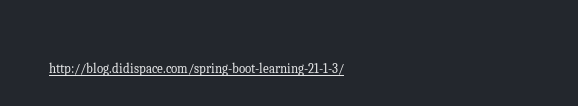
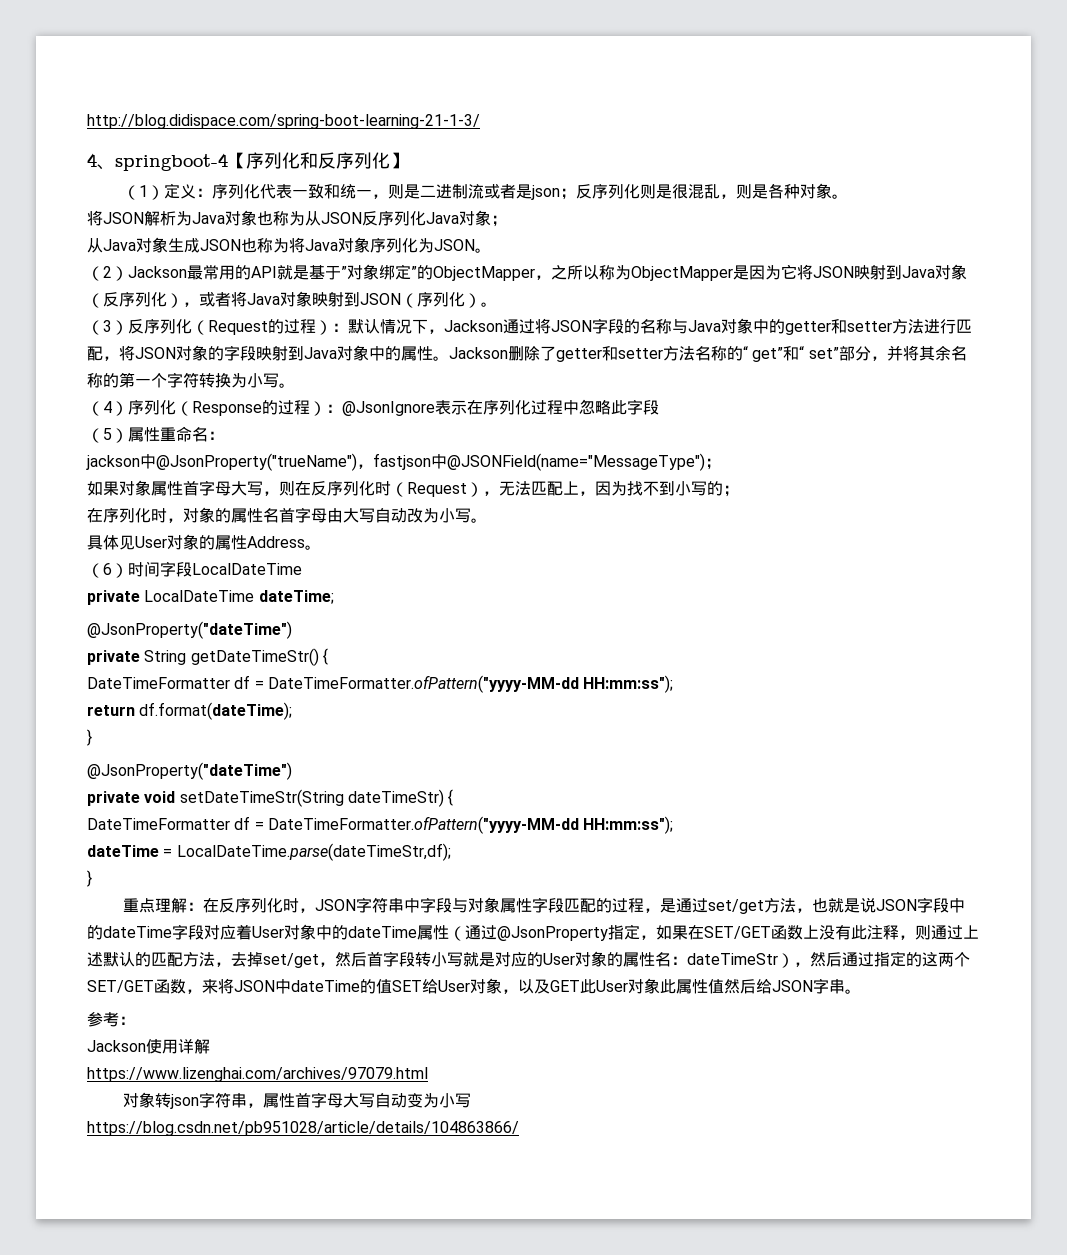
+ 4、springboot-4【序列化和反序列化】
+ （1）定义：序列化代表一致和统一，则是二进制流或者是json；反序列化则是很混乱，则是各种对象。
+ 将JSON解析为Java对象也称为从JSON反序列化Java对象；
+ 从Java对象生成JSON也称为将Java对象序列化为JSON。
+ （2）Jackson最常用的API就是基于”对象绑定”的ObjectMapper，之所以称为ObjectMapper是因为它将JSON映射到Java对象（反序列化），或者将Java对象映射到JSON（序列化）。
+ （3）反序列化（Request的过程）：默认情况下，Jackson通过将JSON字段的名称与Java对象中的getter和setter方法进行匹配，将JSON对象的字段映射到Java对象中的属性。Jackson删除了getter和setter方法名称的“ get”和“ set”部分，并将其余名称的第一个字符转换为小写。
+ （4）序列化（Response的过程）：@JsonIgnore表示在序列化过程中忽略此字段
+ （5）属性重命名：
+ jackson中@JsonProperty("trueName")，fastjson中@JSONField(name="MessageType")；
+ 如果对象属性首字母大写，则在反序列化时（Request），无法匹配上，因为找不到小写的；
+ 在序列化时，对象的属性名首字母由大写自动改为小写。
+ 具体见User对象的属性Address。
+ （6）时间字段LocalDateTime
+ private LocalDateTime dateTime;
+ @JsonProperty("dateTime")
+ private String getDateTimeStr() {
+ DateTimeFormatter df = DateTimeFormatter.ofPattern("yyyy-MM-dd HH:mm:ss");
+ return df.format(dateTime);
+ }
+ @JsonProperty("dateTime")
+ private void setDateTimeStr(String dateTimeStr) {
+ DateTimeFormatter df = DateTimeFormatter.ofPattern("yyyy-MM-dd HH:mm:ss");
+ dateTime = LocalDateTime.parse(dateTimeStr,df);
+ }
+ 重点理解：在反序列化时，JSON字符串中字段与对象属性字段匹配的过程，是通过set/get方法，也就是说JSON字段中的dateTime字段对应着User对象中的dateTime属性（通过@JsonProperty指定，如果在SET/GET函数上没有此注释，则通过上述默认的匹配方法，去掉set/get，然后首字段转小写就是对应的User对象的属性名：dateTimeStr），然后通过指定的这两个SET/GET函数，来将JSON中dateTime的值SET给User对象，以及GET此User对象此属性值然后给JSON字串。
+ 参考：
+ Jackson使用详解
+ https://www.lizenghai.com/archives/97079.html
+ 对象转json字符串，属性首字母大写自动变为小写
+ https://blog.csdn.net/pb951028/article/details/104863866/

